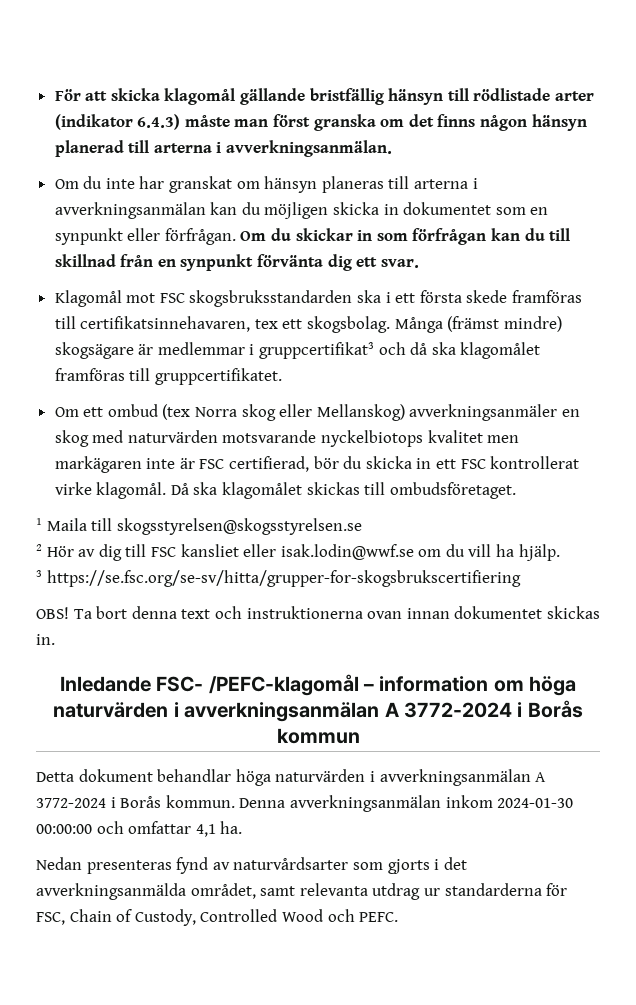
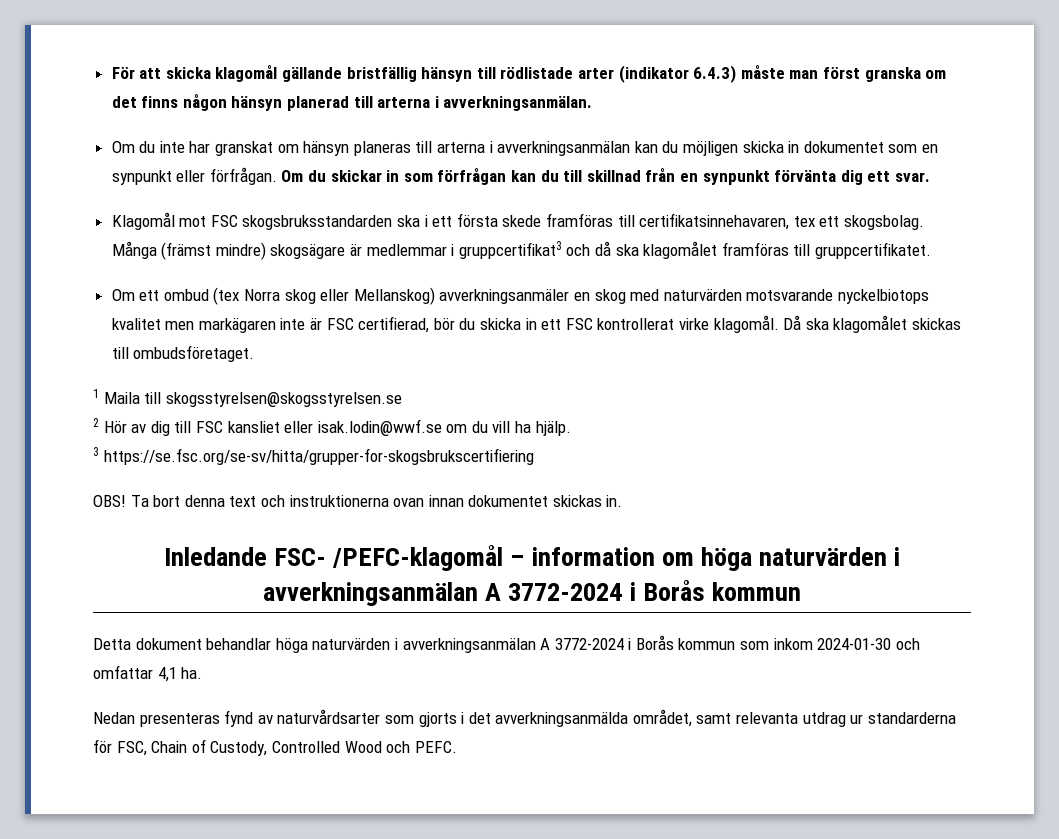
- Detta dokument behandlar höga naturvärden i avverkningsanmälan A 3772-2024 i Borås kommun. Denna avverkningsanmälan inkom 2024-01-30 00:00:00 och omfattar 4,1 ha.
+ Detta dokument behandlar höga naturvärden i avverkningsanmälan A 3772-2024 i Borås kommun som inkom 2024-01-30 och omfattar 4,1 ha.

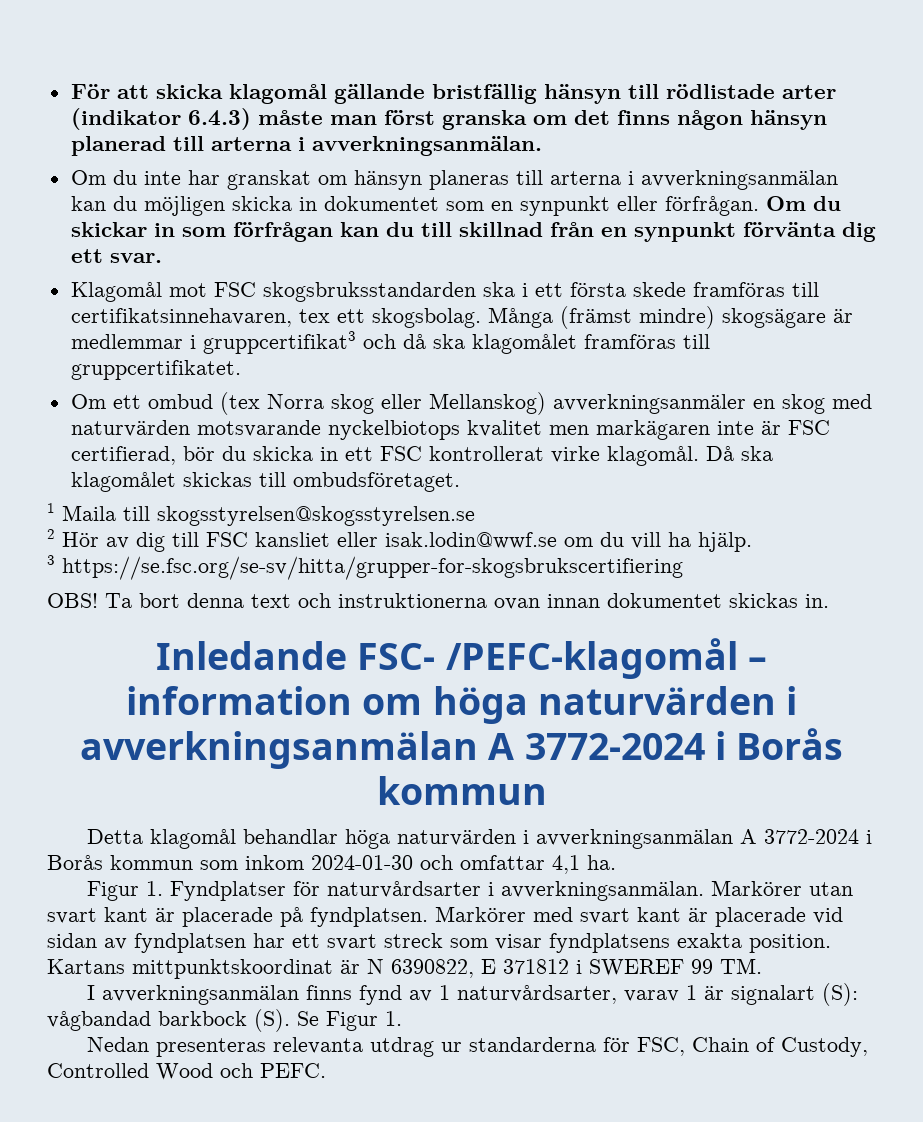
- Detta dokument behandlar höga naturvärden i avverkningsanmälan A 3772-2024 i Borås kommun som inkom 2024-01-30 och omfattar 4,1 ha.
+ Detta klagomål behandlar höga naturvärden i avverkningsanmälan A 3772-2024 i Borås kommun som inkom 2024-01-30 och omfattar 4,1 ha.
- Nedan presenteras fynd av naturvårdsarter som gjorts i det avverkningsanmälda området, samt relevanta utdrag ur standarderna för FSC, Chain of Custody, Controlled Wood och PEFC.
+ Figur 1. Fyndplatser för naturvårdsarter i avverkningsanmälan. Markörer utan svart kant är placerade på fyndplatsen. Markörer med svart kant är placerade vid sidan av fyndplatsen har ett svart streck som visar fyndplatsens exakta position. Kartans mittpunktskoordinat är N 6390822, E 371812 i SWEREF 99 TM.
+ I avverkningsanmälan finns fynd av 1 naturvårdsarter, varav 1 är signalart (S): vågbandad barkbock (S). Se Figur 1.
+ Nedan presenteras relevanta utdrag ur standarderna för FSC, Chain of Custody, Controlled Wood och PEFC.

